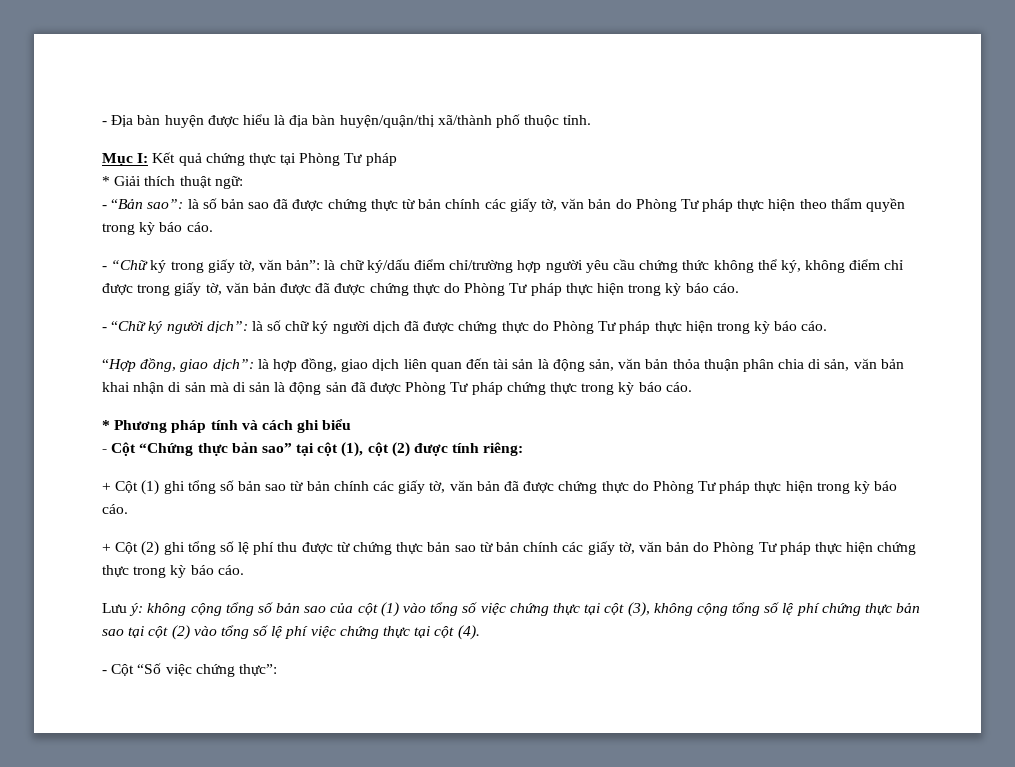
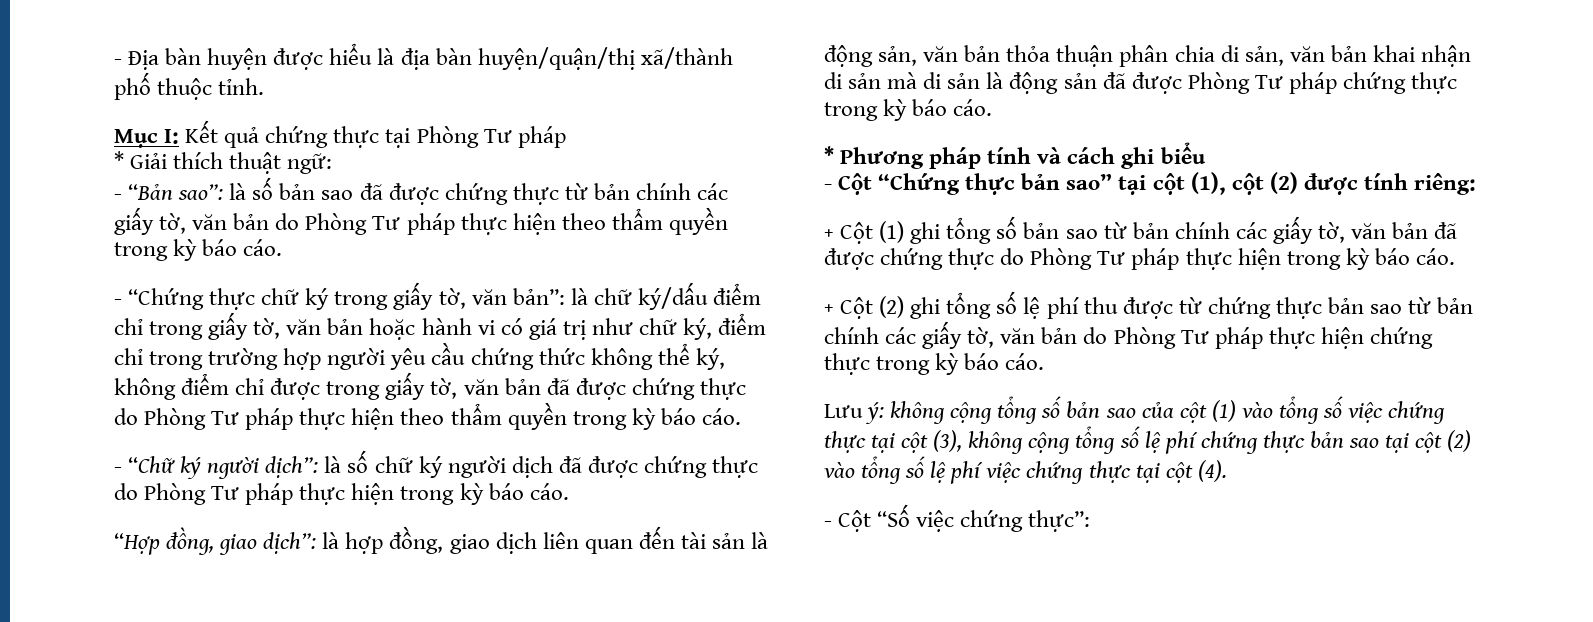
- - “Chữ ký trong giấy tờ, văn bản”: là chữ ký/dấu điểm chỉ/trường hợp người yêu cầu chứng thức không thể ký, không điểm chỉ được trong giấy tờ, văn bản được đã được chứng thực do Phòng Tư pháp thực hiện trong kỳ báo cáo.
+ - “Chứng thực chữ ký trong giấy tờ, văn bản”: là chữ ký/dấu điểm chỉ trong giấy tờ, văn bản hoặc hành vi có giá trị như chữ ký, điểm chỉ trong trường hợp người yêu cầu chứng thức không thể ký, không điểm chỉ được trong giấy tờ, văn bản đã được chứng thực do Phòng Tư pháp thực hiện theo thẩm quyền trong kỳ báo cáo.

